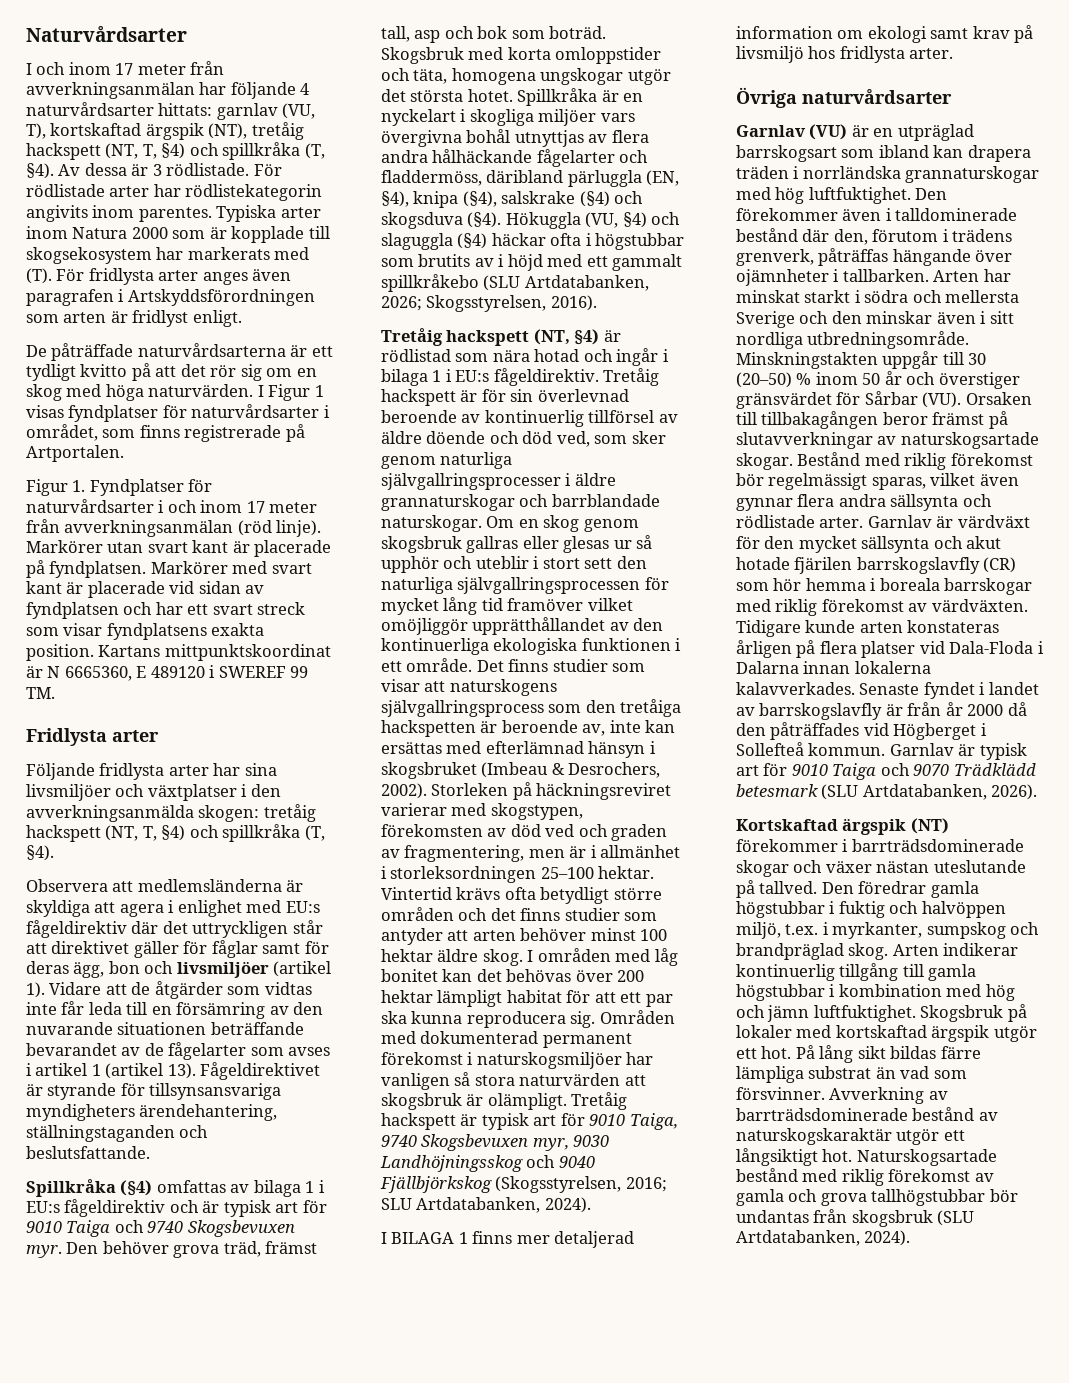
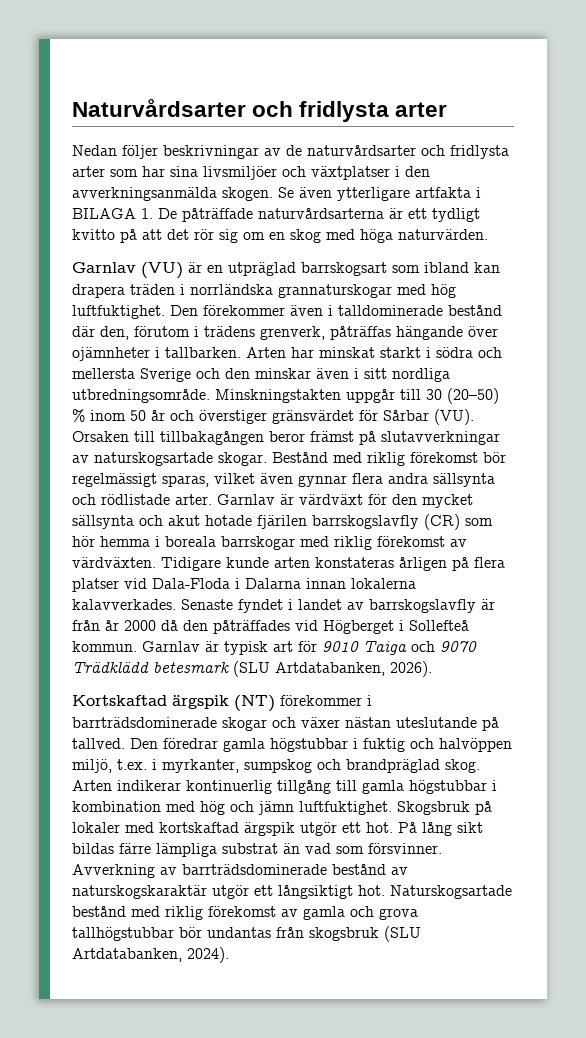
- Naturvårdsarter
- I och inom 17 meter från avverkningsanmälan har följande 4 naturvårdsarter hittats: garnlav (VU, T), kortskaftad ärgspik (NT), tretåig hackspett (NT, T, §4) och spillkråka (T, §4). Av dessa är 3 rödlistade. För rödlistade arter har rödlistekategorin angivits inom parentes. Typiska arter inom Natura 2000 som är kopplade till skogsekosystem har markerats med (T). För fridlysta arter anges även paragrafen i Artskyddsförordningen som arten är fridlyst enligt.
- De påträffade naturvårdsarterna är ett tydligt kvitto på att det rör sig om en skog med höga naturvärden. I Figur 1 visas fyndplatser för naturvårdsarter i området, som finns registrerade på Artportalen.
- Figur 1. Fyndplatser för naturvårdsarter i och inom 17 meter från avverkningsanmälan (röd linje). Markörer utan svart kant är placerade på fyndplatsen. Markörer med svart kant är placerade vid sidan av fyndplatsen och har ett svart streck som visar fyndplatsens exakta position. Kartans mittpunktskoordinat är N 6665360, E 489120 i SWEREF 99 TM.
- Fridlysta arter
- Följande fridlysta arter har sina livsmiljöer och växtplatser i den avverkningsanmälda skogen: tretåig hackspett (NT, T, §4) och spillkråka (T, §4).
- Observera att medlemsländerna är skyldiga att agera i enlighet med EU:s fågeldirektiv där det uttryckligen står att direktivet gäller för fåglar samt för deras ägg, bon och livsmiljöer (artikel 1). Vidare att de åtgärder som vidtas inte får leda till en försämring av den nuvarande situationen beträffande bevarandet av de fågelarter som avses i artikel 1 (artikel 13). Fågeldirektivet är styrande för tillsynsansvariga myndigheters ärendehantering, ställningstaganden och beslutsfattande.
- Spillkråka (§4) omfattas av bilaga 1 i EU:s fågeldirektiv och är typisk art för 9010 Taiga och 9740 Skogsbevuxen myr. Den behöver grova träd, främst tall, asp och bok som boträd. Skogsbruk med korta omloppstider och täta, homogena ungskogar utgör det största hotet. Spillkråka är en nyckelart i skogliga miljöer vars övergivna bohål utnyttjas av flera andra hålhäckande fågelarter och fladdermöss, däribland pärluggla (EN, §4), knipa (§4), salskrake (§4) och skogsduva (§4). Hökuggla (VU, §4) och slaguggla (§4) häckar ofta i högstubbar som brutits av i höjd med ett gammalt spillkråkebo (SLU Artdatabanken, 2026; Skogsstyrelsen, 2016).
- Tretåig hackspett (NT, §4) är rödlistad som nära hotad och ingår i bilaga 1 i EU:s fågeldirektiv. Tretåig hackspett är för sin överlevnad beroende av kontinuerlig tillförsel av äldre döende och död ved, som sker genom naturliga självgallringsprocesser i äldre grannaturskogar och barrblandade naturskogar. Om en skog genom skogsbruk gallras eller glesas ur så upphör och uteblir i stort sett den naturliga självgallringsprocessen för mycket lång tid framöver vilket omöjliggör upprätthållandet av den kontinuerliga ekologiska funktionen i ett område. Det finns studier som visar att naturskogens självgallringsprocess som den tretåiga hackspetten är beroende av, inte kan ersättas med efterlämnad hänsyn i skogsbruket (Imbeau & Desrochers, 2002). Storleken på häckningsreviret varierar med skogstypen, förekomsten av död ved och graden av fragmentering, men är i allmänhet i storleksordningen 25–100 hektar. Vintertid krävs ofta betydligt större områden och det finns studier som antyder att arten behöver minst 100 hektar äldre skog. I områden med låg bonitet kan det behövas över 200 hektar lämpligt habitat för att ett par ska kunna reproducera sig. Områden med dokumenterad permanent förekomst i naturskogsmiljöer har vanligen så stora naturvärden att skogsbruk är olämpligt. Tretåig hackspett är typisk art för 9010 Taiga, 9740 Skogsbevuxen myr, 9030 Landhöjningsskog och 9040 Fjällbjörkskog (Skogsstyrelsen, 2016; SLU Artdatabanken, 2024).
- I BILAGA 1 finns mer detaljerad information om ekologi samt krav på livsmiljö hos fridlysta arter.
- Övriga naturvårdsarter
+ Naturvårdsarter och fridlysta arter
+ Nedan följer beskrivningar av de naturvårdsarter och fridlysta arter som har sina livsmiljöer och växtplatser i den avverkningsanmälda skogen. Se även ytterligare artfakta i BILAGA 1. De påträffade naturvårdsarterna är ett tydligt kvitto på att det rör sig om en skog med höga naturvärden.

